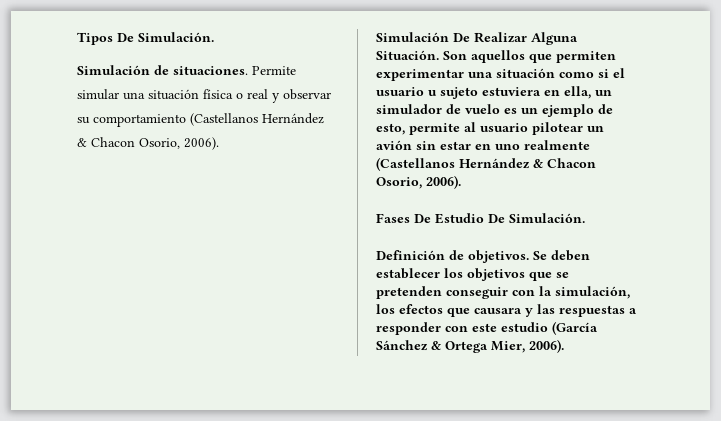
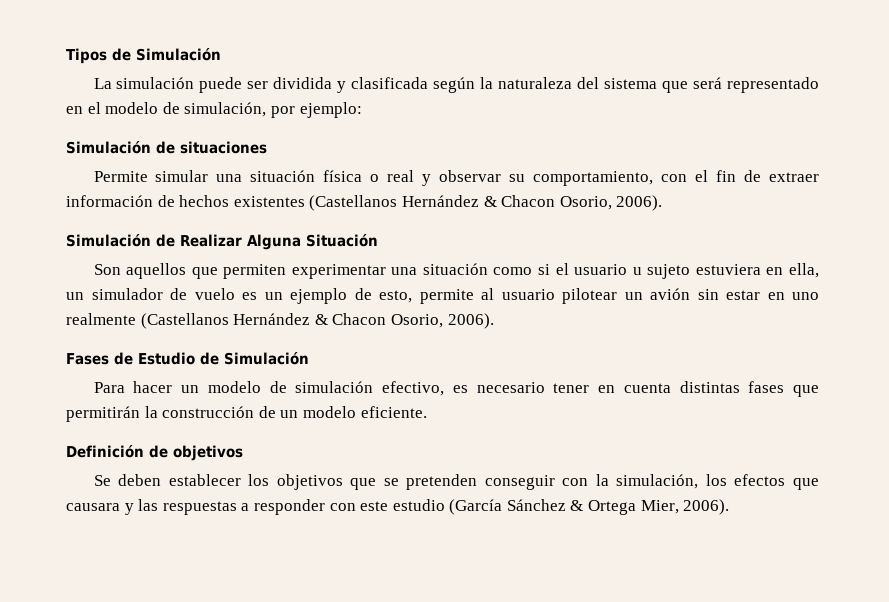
- Tipos De Simulación.
- Simulación de situaciones. Permite simular una situación física o real y observar su comportamiento (Castellanos Hernández & Chacon Osorio, 2006).
+ Tipos de Simulación
+ La simulación puede ser dividida y clasificada según la naturaleza del sistema que será representado en el modelo de simulación, por ejemplo:
+ Simulación de situaciones
+ Permite simular una situación física o real y observar su comportamiento, con el fin de extraer información de hechos existentes (Castellanos Hernández & Chacon Osorio, 2006).
- Simulación De Realizar Alguna Situación. Son aquellos que permiten experimentar una situación como si el usuario u sujeto estuviera en ella, un simulador de vuelo es un ejemplo de esto, permite al usuario pilotear un avión sin estar en uno realmente (Castellanos Hernández & Chacon Osorio, 2006).
+ Simulación de Realizar Alguna Situación
+ Son aquellos que permiten experimentar una situación como si el usuario u sujeto estuviera en ella, un simulador de vuelo es un ejemplo de esto, permite al usuario pilotear un avión sin estar en uno realmente (Castellanos Hernández & Chacon Osorio, 2006).
- Fases De Estudio De Simulación.
+ Fases de Estudio de Simulación
+ Para hacer un modelo de simulación efectivo, es necesario tener en cuenta distintas fases que permitirán la construcción de un modelo eficiente.
- Definición de objetivos. Se deben establecer los objetivos que se pretenden conseguir con la simulación, los efectos que causara y las respuestas a responder con este estudio (García Sánchez & Ortega Mier, 2006).
+ Definición de objetivos
+ Se deben establecer los objetivos que se pretenden conseguir con la simulación, los efectos que causara y las respuestas a responder con este estudio (García Sánchez & Ortega Mier, 2006).

